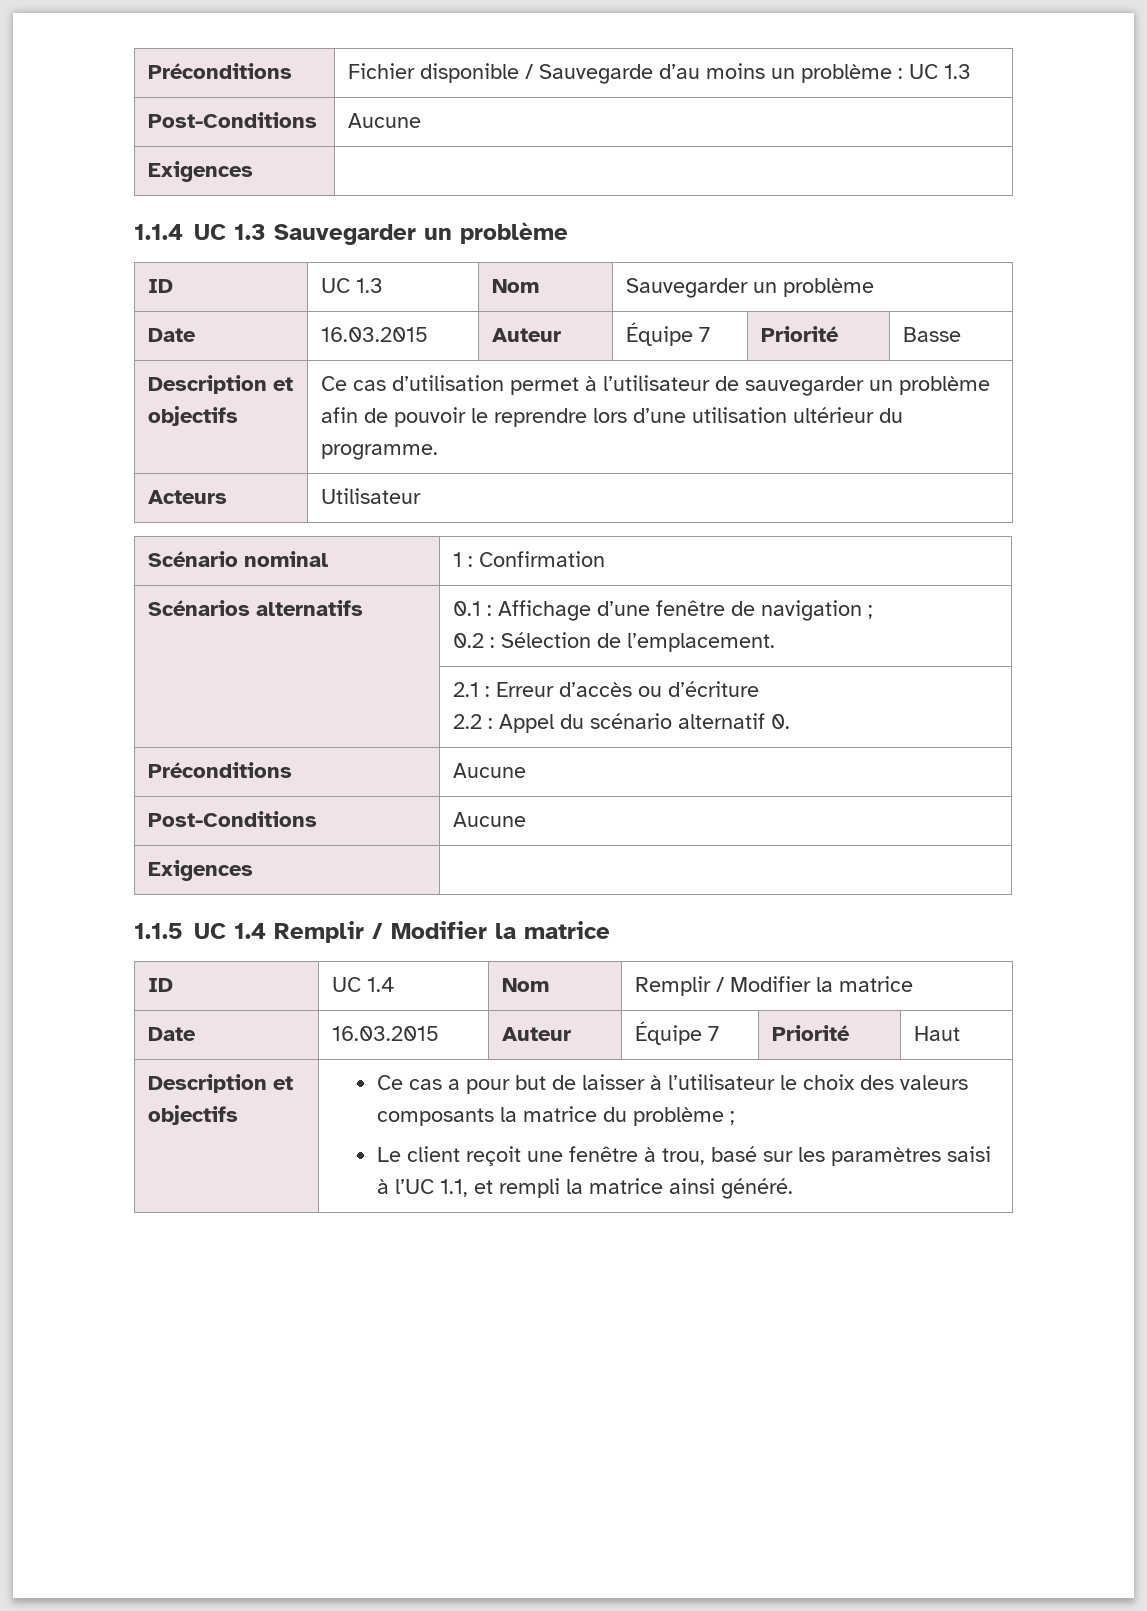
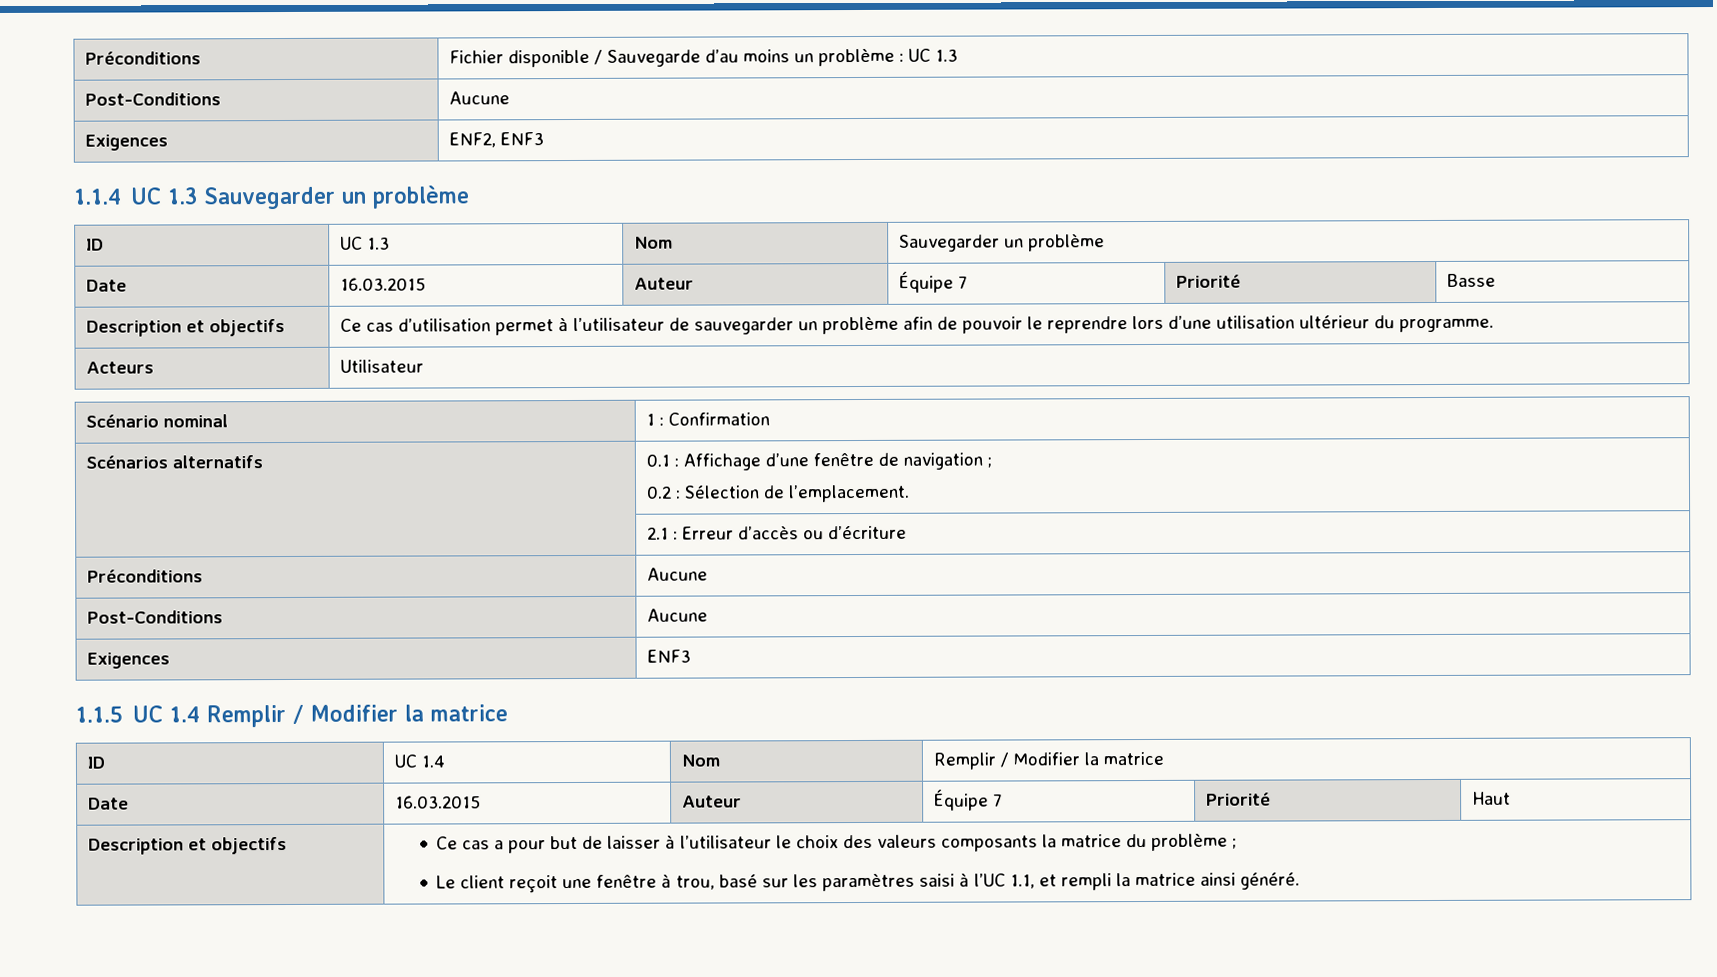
  Préconditions | Fichier disponible / Sauvegarde d’au moins un problème : UC 1.3
  Post-Conditions | Aucune
- Exigences |
+ Exigences | ENF2, ENF3
  | 2.1 : Erreur d’accès ou d’écriture
- 2.2 : Appel du scénario alternatif 0.
  Préconditions | Aucune
  Post-Conditions | Aucune
- Exigences |
+ Exigences | ENF3

